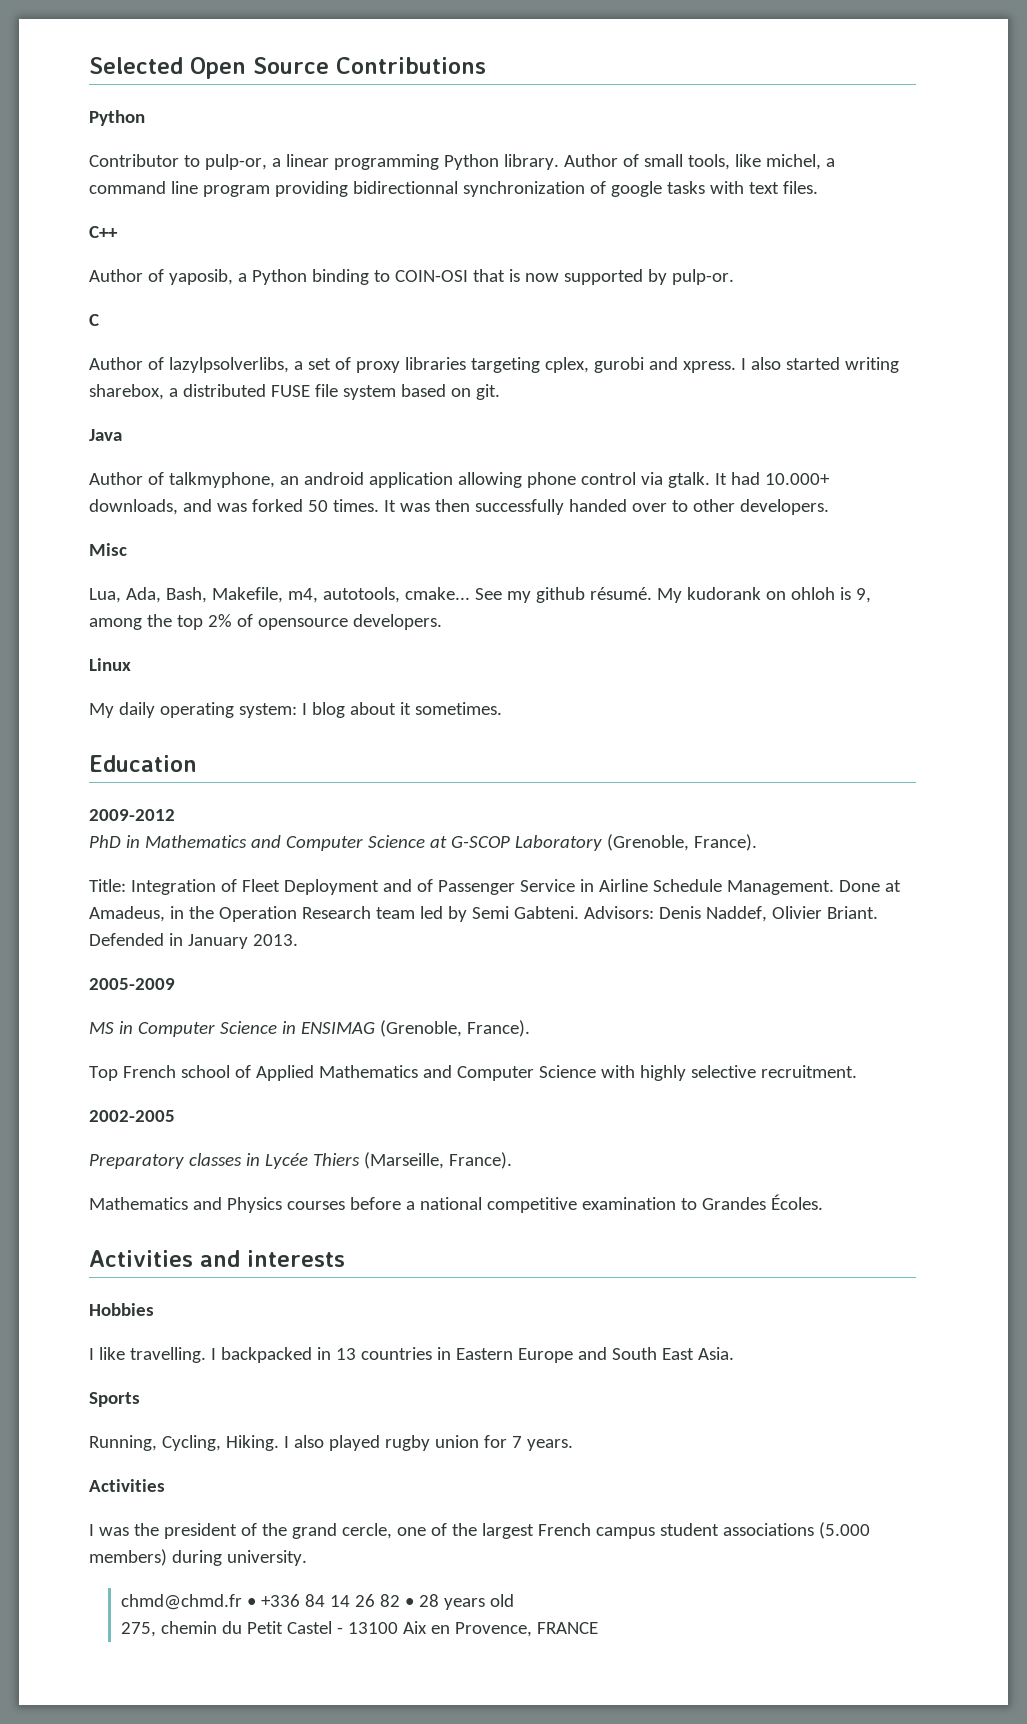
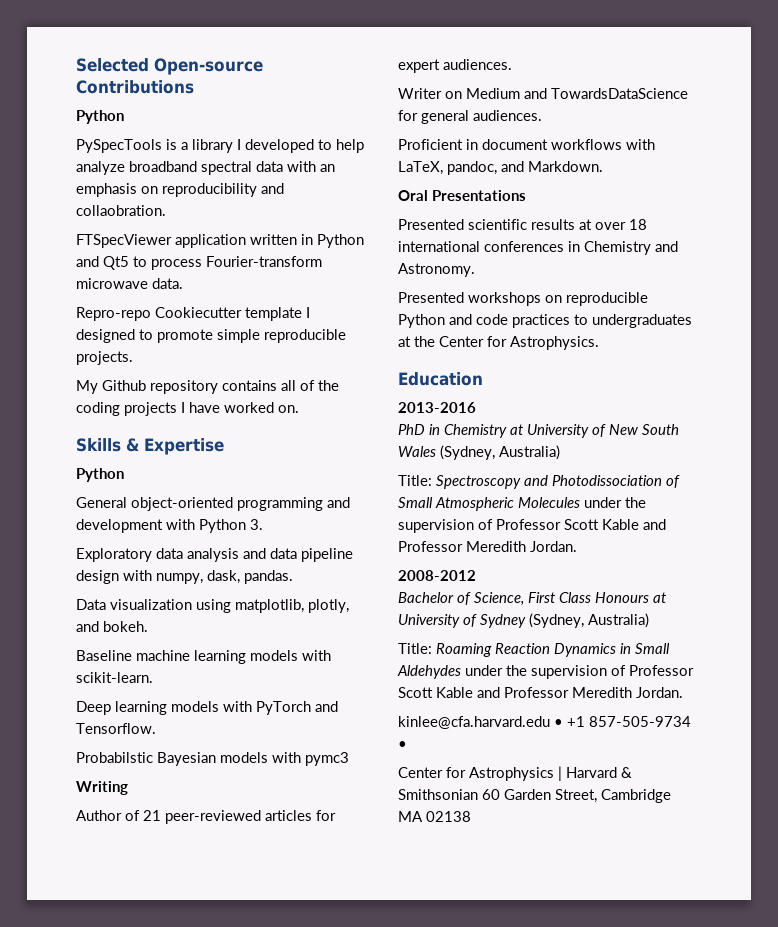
- Selected Open Source Contributions
+ Selected Open-source Contributions
- Contributor to pulp-or, a linear programming Python library. Author of small tools, like michel, a command line program providing bidirectionnal synchronization of google tasks with text files.
- C++
- Author of yaposib, a Python binding to COIN-OSI that is now supported by pulp-or.
- C
- Author of lazylpsolverlibs, a set of proxy libraries targeting cplex, gurobi and xpress. I also started writing sharebox, a distributed FUSE file system based on git.
- Java
- Author of talkmyphone, an android application allowing phone control via gtalk. It had 10.000+ downloads, and was forked 50 times. It was then successfully handed over to other developers.
- Misc
- Lua, Ada, Bash, Makefile, m4, autotools, cmake... See my github résumé. My kudorank on ohloh is 9, among the top 2% of opensource developers.
- Linux
- My daily operating system: I blog about it sometimes.
+ PySpecTools is a library I developed to help analyze broadband spectral data with an emphasis on reproducibility and collaobration.
+ FTSpecViewer application written in Python and Qt5 to process Fourier-transform microwave data.
+ Repro-repo Cookiecutter template I designed to promote simple reproducible projects.
+ My Github repository contains all of the coding projects I have worked on.
+ Skills & Expertise
+ Python
+ General object-oriented programming and development with Python 3.
+ Exploratory data analysis and data pipeline design with numpy, dask, pandas.
+ Data visualization using matplotlib, plotly, and bokeh.
+ Baseline machine learning models with scikit-learn.
+ Deep learning models with PyTorch and Tensorflow.
+ Probabilstic Bayesian models with pymc3
+ Writing
+ Author of 21 peer-reviewed articles for expert audiences.
+ Writer on Medium and TowardsDataScience for general audiences.
+ Proficient in document workflows with LaTeX, pandoc, and Markdown.
+ Oral Presentations
+ Presented scientific results at over 18 international conferences in Chemistry and Astronomy.
+ Presented workshops on reproducible Python and code practices to undergraduates at the Center for Astrophysics.
- 2009-2012
+ 2013-2016
- PhD in Mathematics and Computer Science at G-SCOP Laboratory (Grenoble, France).
- Title: Integration of Fleet Deployment and of Passenger Service in Airline Schedule Management. Done at Amadeus, in the Operation Research team led by Semi Gabteni. Advisors: Denis Naddef, Olivier Briant. Defended in January 2013.
- 2005-2009
- MS in Computer Science in ENSIMAG (Grenoble, France).
- Top French school of Applied Mathematics and Computer Science with highly selective recruitment.
- 2002-2005
- Preparatory classes in Lycée Thiers (Marseille, France).
- Mathematics and Physics courses before a national competitive examination to Grandes Écoles.
- Activities and interests
- Hobbies
- I like travelling. I backpacked in 13 countries in Eastern Europe and South East Asia.
- Sports
- Running, Cycling, Hiking. I also played rugby union for 7 years.
- Activities
- I was the president of the grand cercle, one of the largest French campus student associations (5.000 members) during university.
- chmd@chmd.fr • +336 84 14 26 82 • 28 years old
- 275, chemin du Petit Castel - 13100 Aix en Provence, FRANCE
+ PhD in Chemistry at University of New South Wales (Sydney, Australia)
+ Title: Spectroscopy and Photodissociation of Small Atmospheric Molecules under the supervision of Professor Scott Kable and Professor Meredith Jordan.
+ 2008-2012
+ Bachelor of Science, First Class Honours at University of Sydney (Sydney, Australia)
+ Title: Roaming Reaction Dynamics in Small Aldehydes under the supervision of Professor Scott Kable and Professor Meredith Jordan.
+ kinlee@cfa.harvard.edu • +1 857-505-9734 •
+ Center for Astrophysics | Harvard & Smithsonian 60 Garden Street, Cambridge MA 02138

